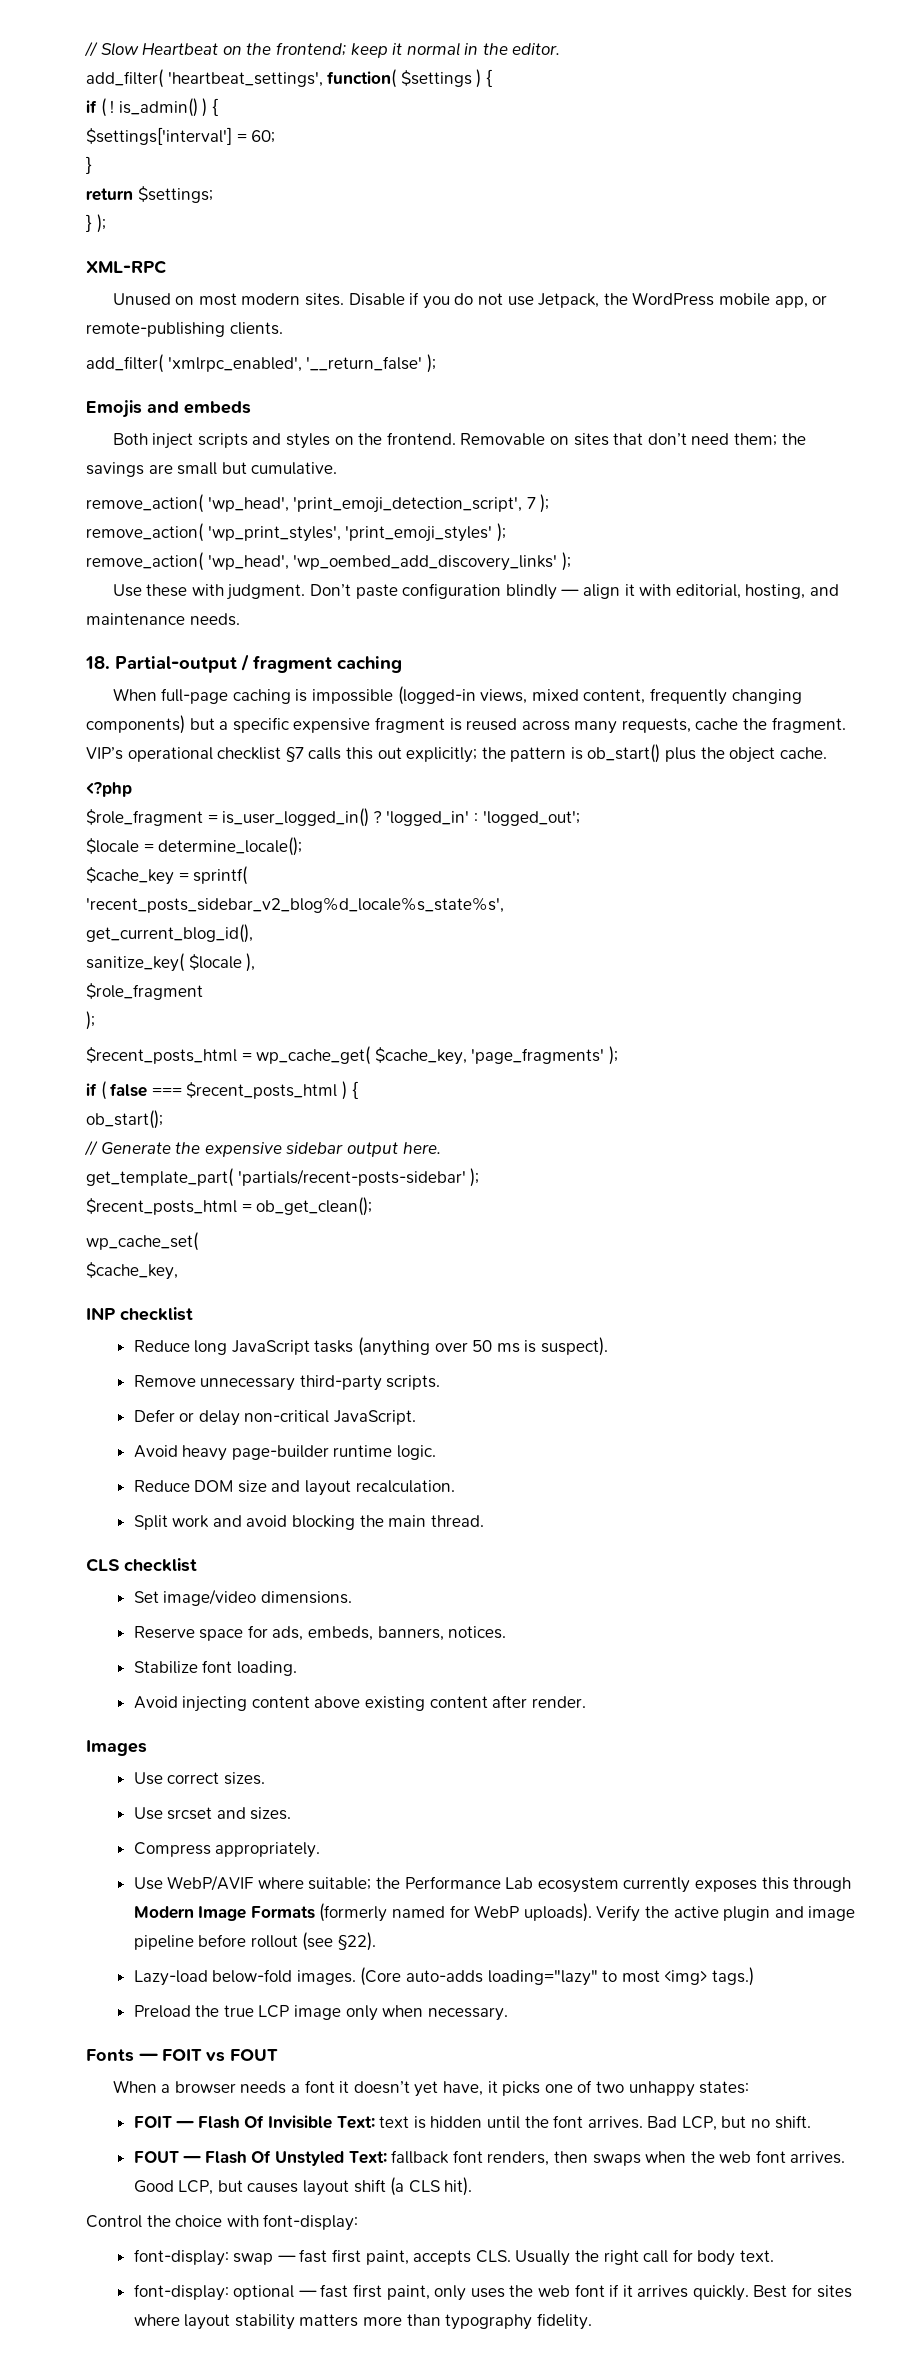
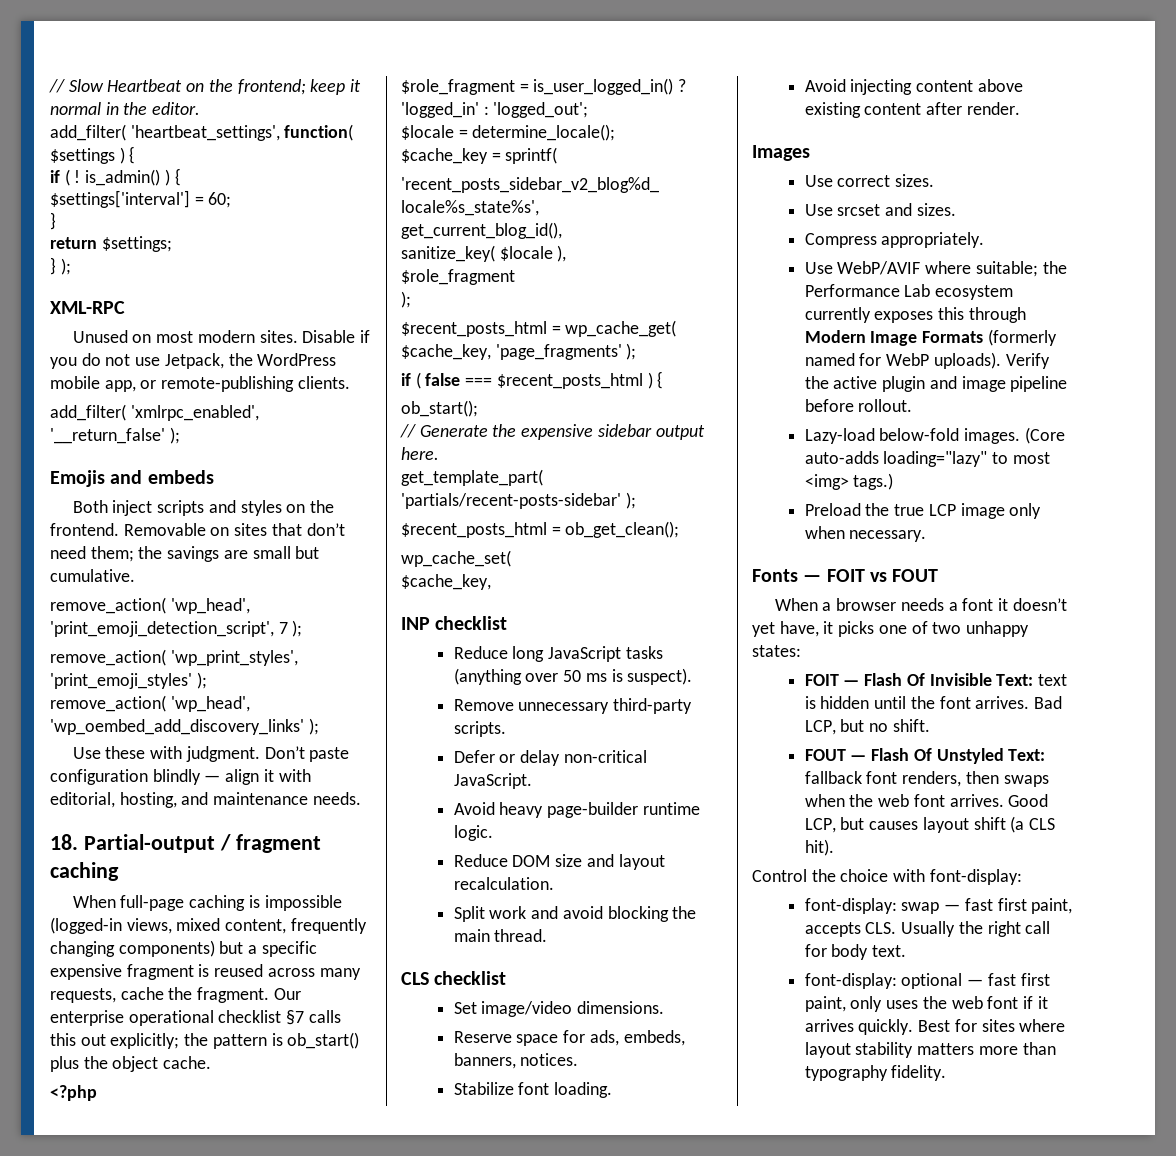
- VIP’s operational checklist §7 calls this out explicitly; the pattern is ob_start() plus the object cache.
+ Our enterprise operational checklist §7 calls this out explicitly; the pattern is ob_start() plus the object cache.
- Verify the active plugin and image pipeline before rollout (see §22).
+ Verify the active plugin and image pipeline before rollout.

